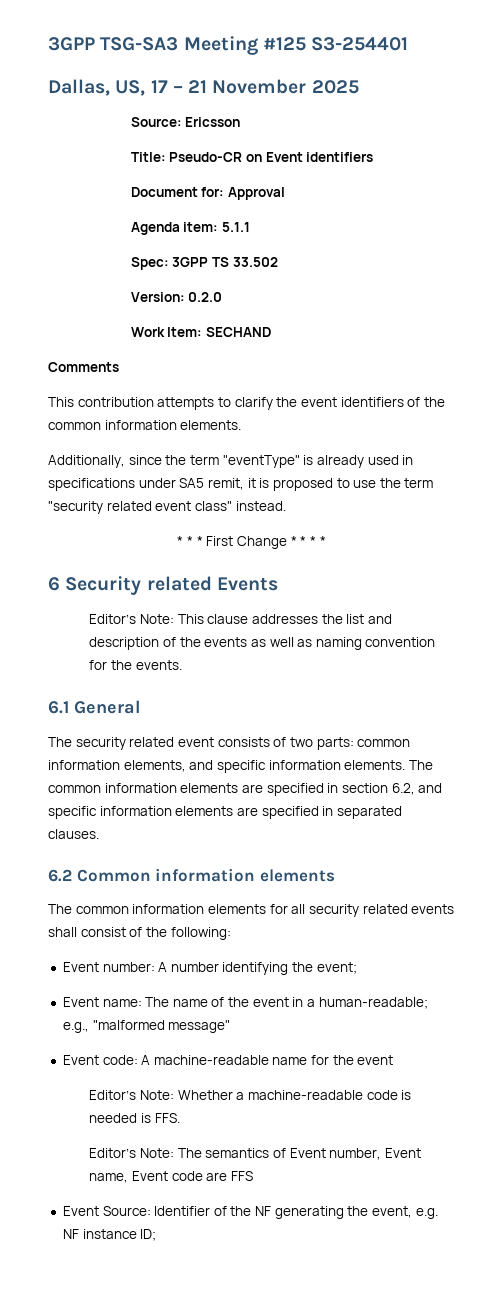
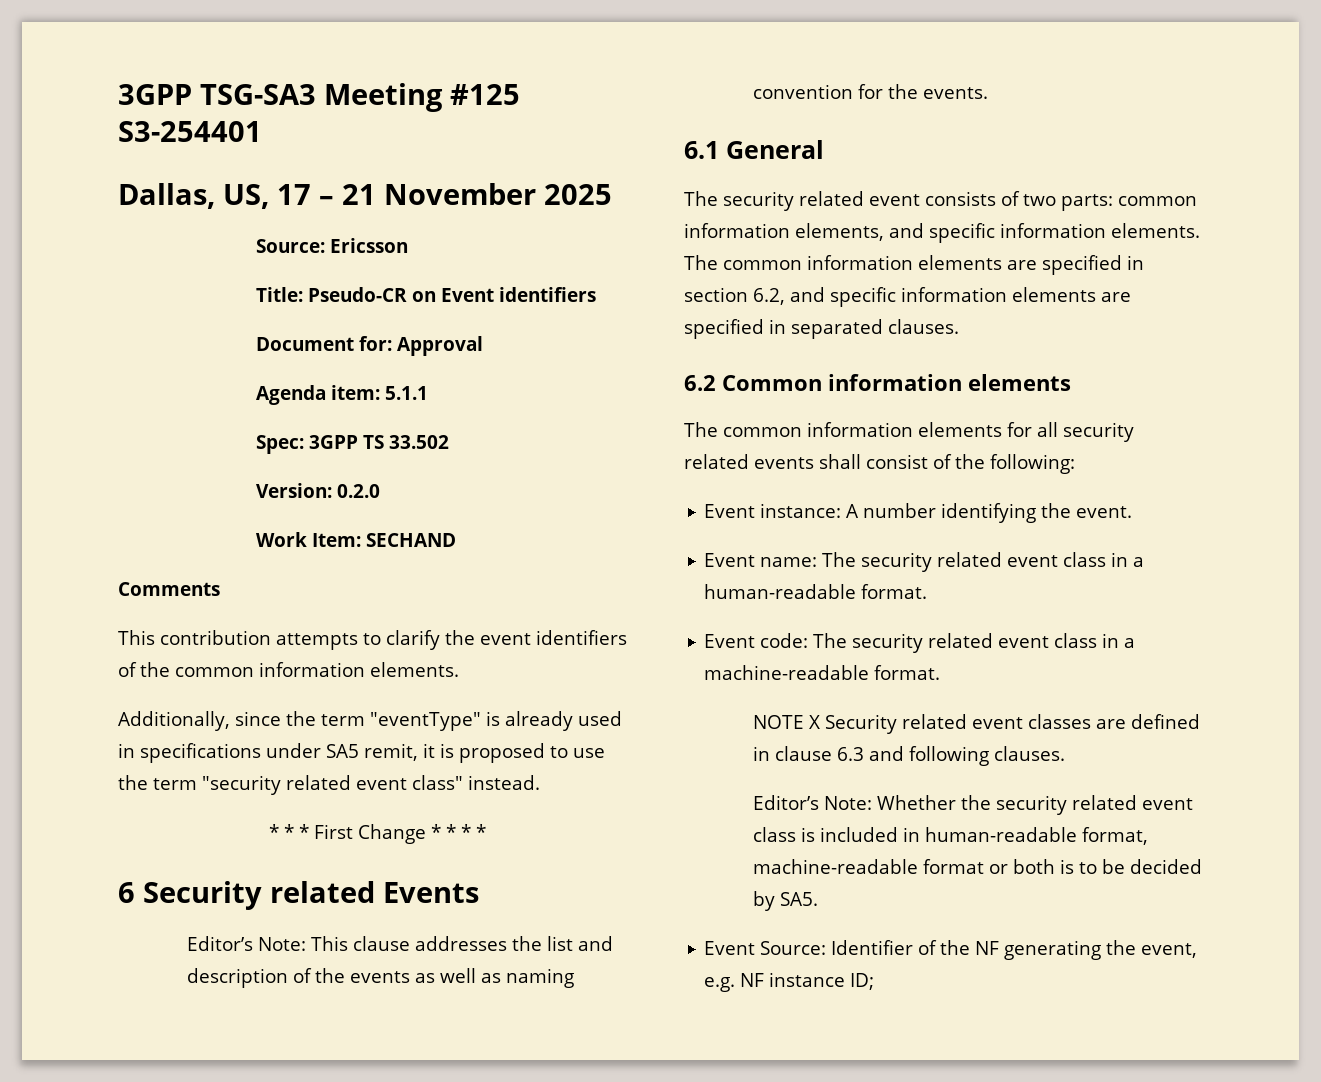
- Event number: A number identifying the event;
+ Event instance: A number identifying the event.
- Event name: The name of the event in a human-readable; e.g., "malformed message"
- Event code: A machine-readable name for the event
- Editor’s Note: Whether a machine-readable code is needed is FFS.
- Editor’s Note: The semantics of Event number, Event name, Event code are FFS
+ Event name: The security related event class in a human-readable format.
+ Event code: The security related event class in a machine-readable format.
+ NOTE X Security related event classes are defined in clause 6.3 and following clauses.
+ Editor’s Note: Whether the security related event class is included in human-readable format, machine-readable format or both is to be decided by SA5.

